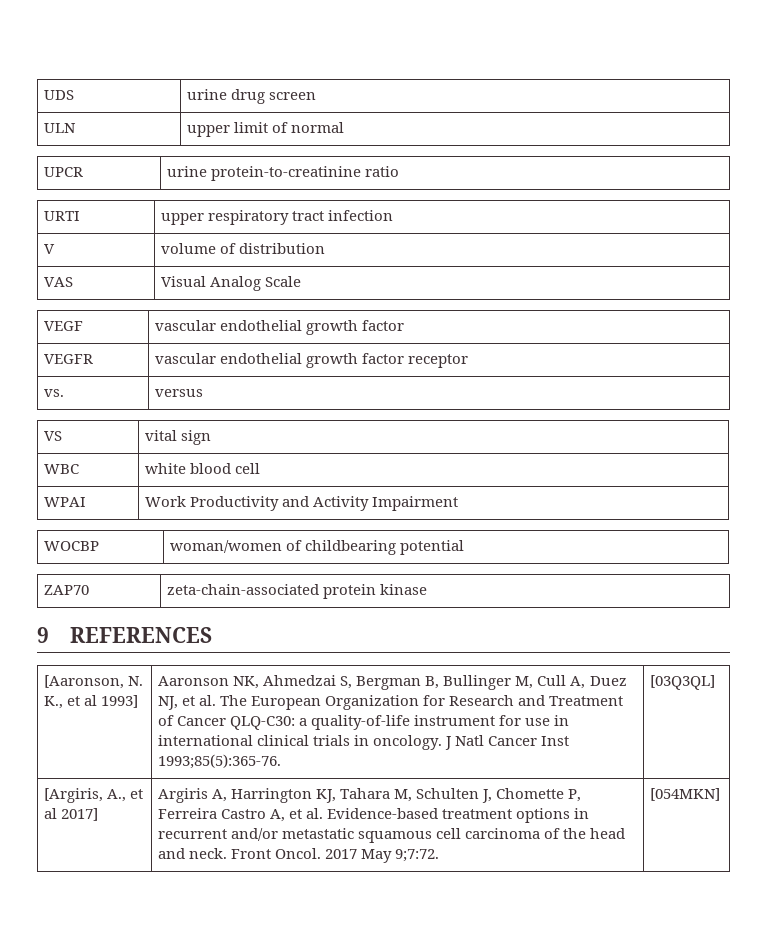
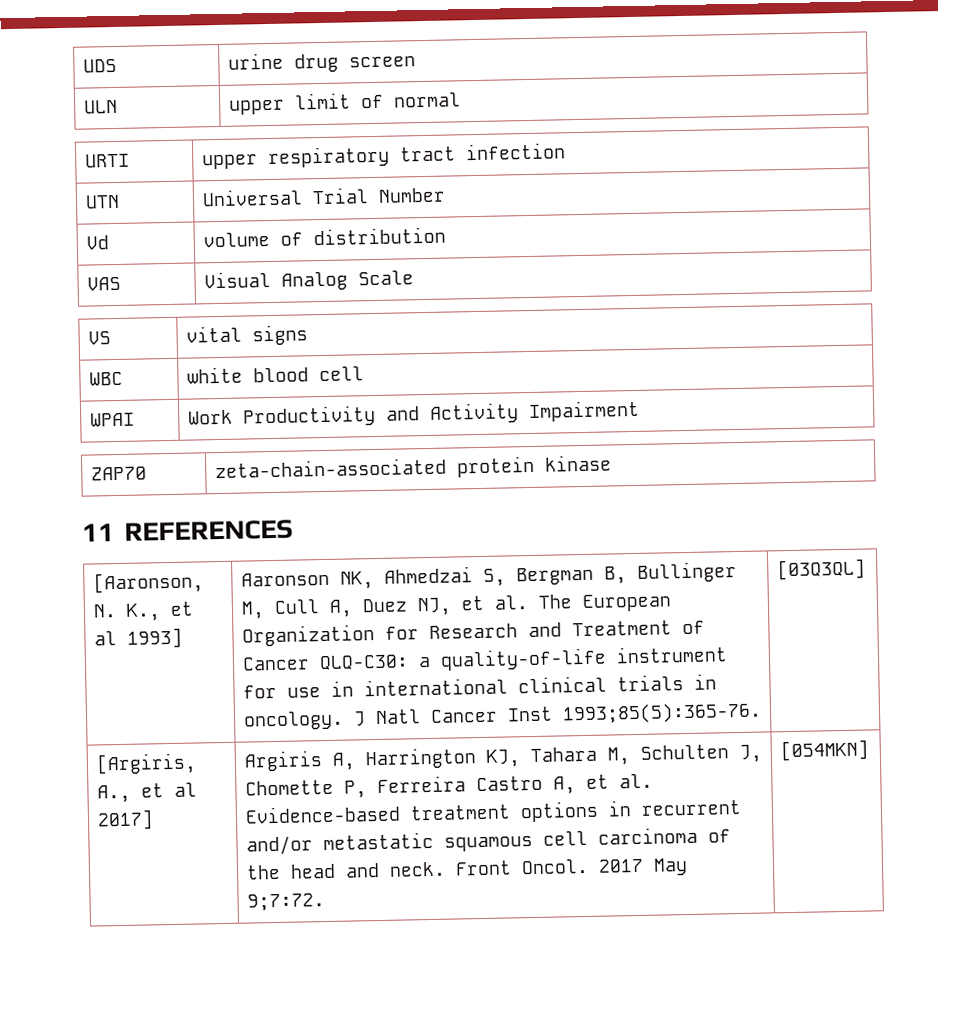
- UPCR | urine protein-to-creatinine ratio
- V | volume of distribution
+ UTN | Universal Trial Number
+ Vd | volume of distribution
- VEGF | vascular endothelial growth factor
- VEGFR | vascular endothelial growth factor receptor
- vs. | versus
- VS | vital sign
+ VS | vital signs
- WOCBP | woman/women of childbearing potential
- 9 REFERENCES
+ 11 REFERENCES

